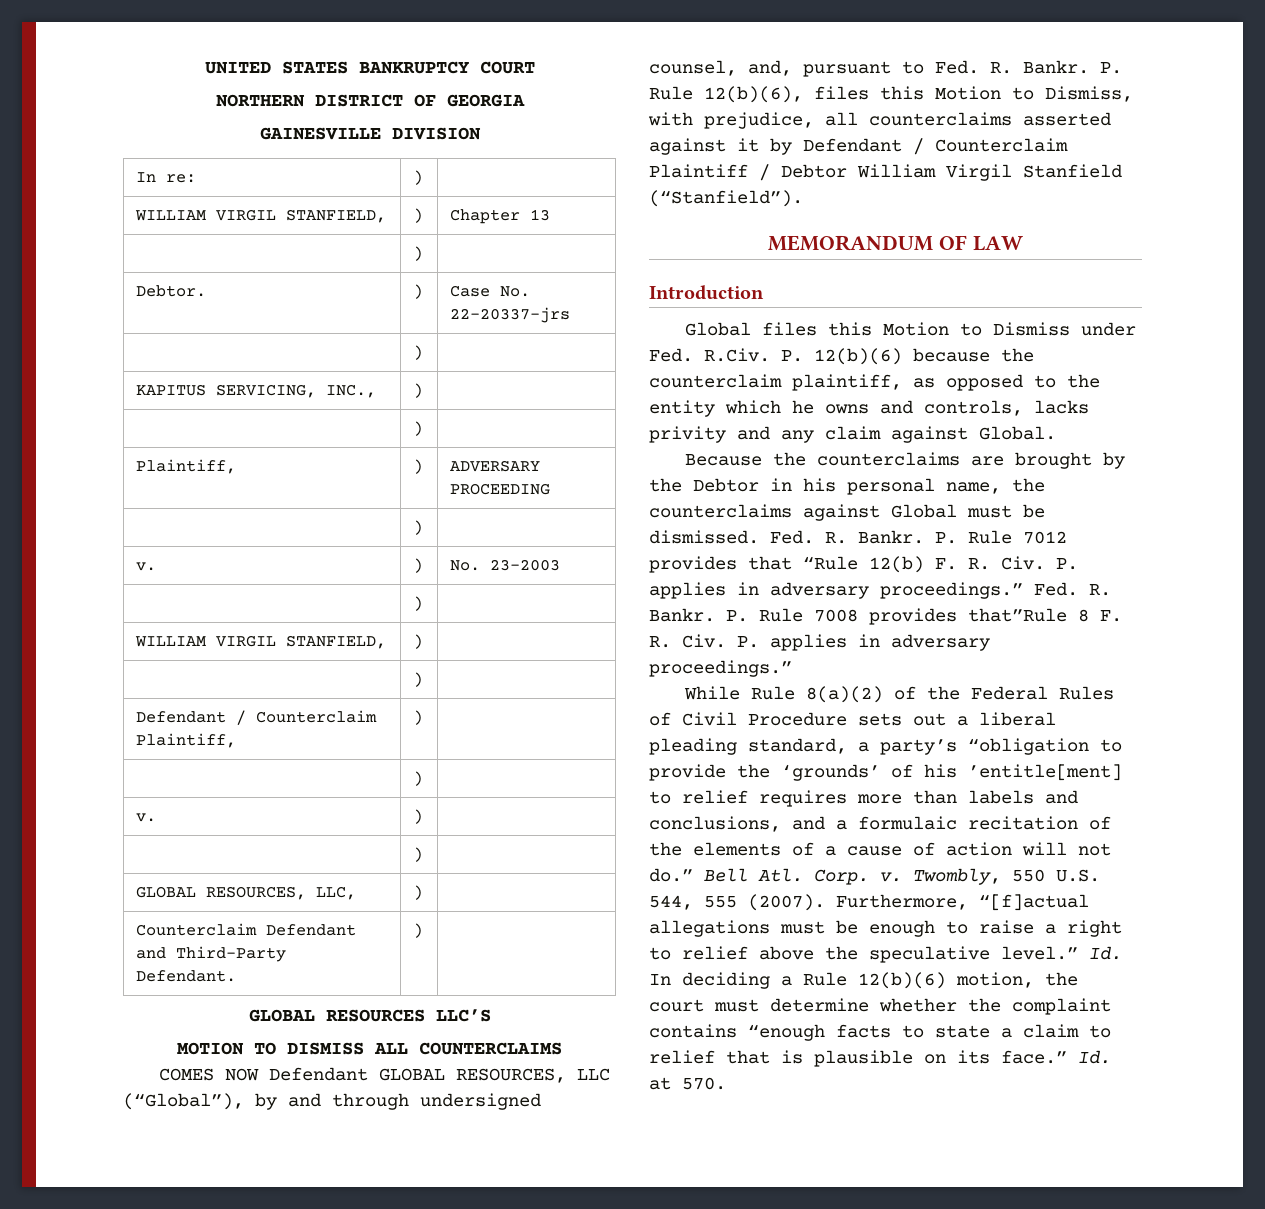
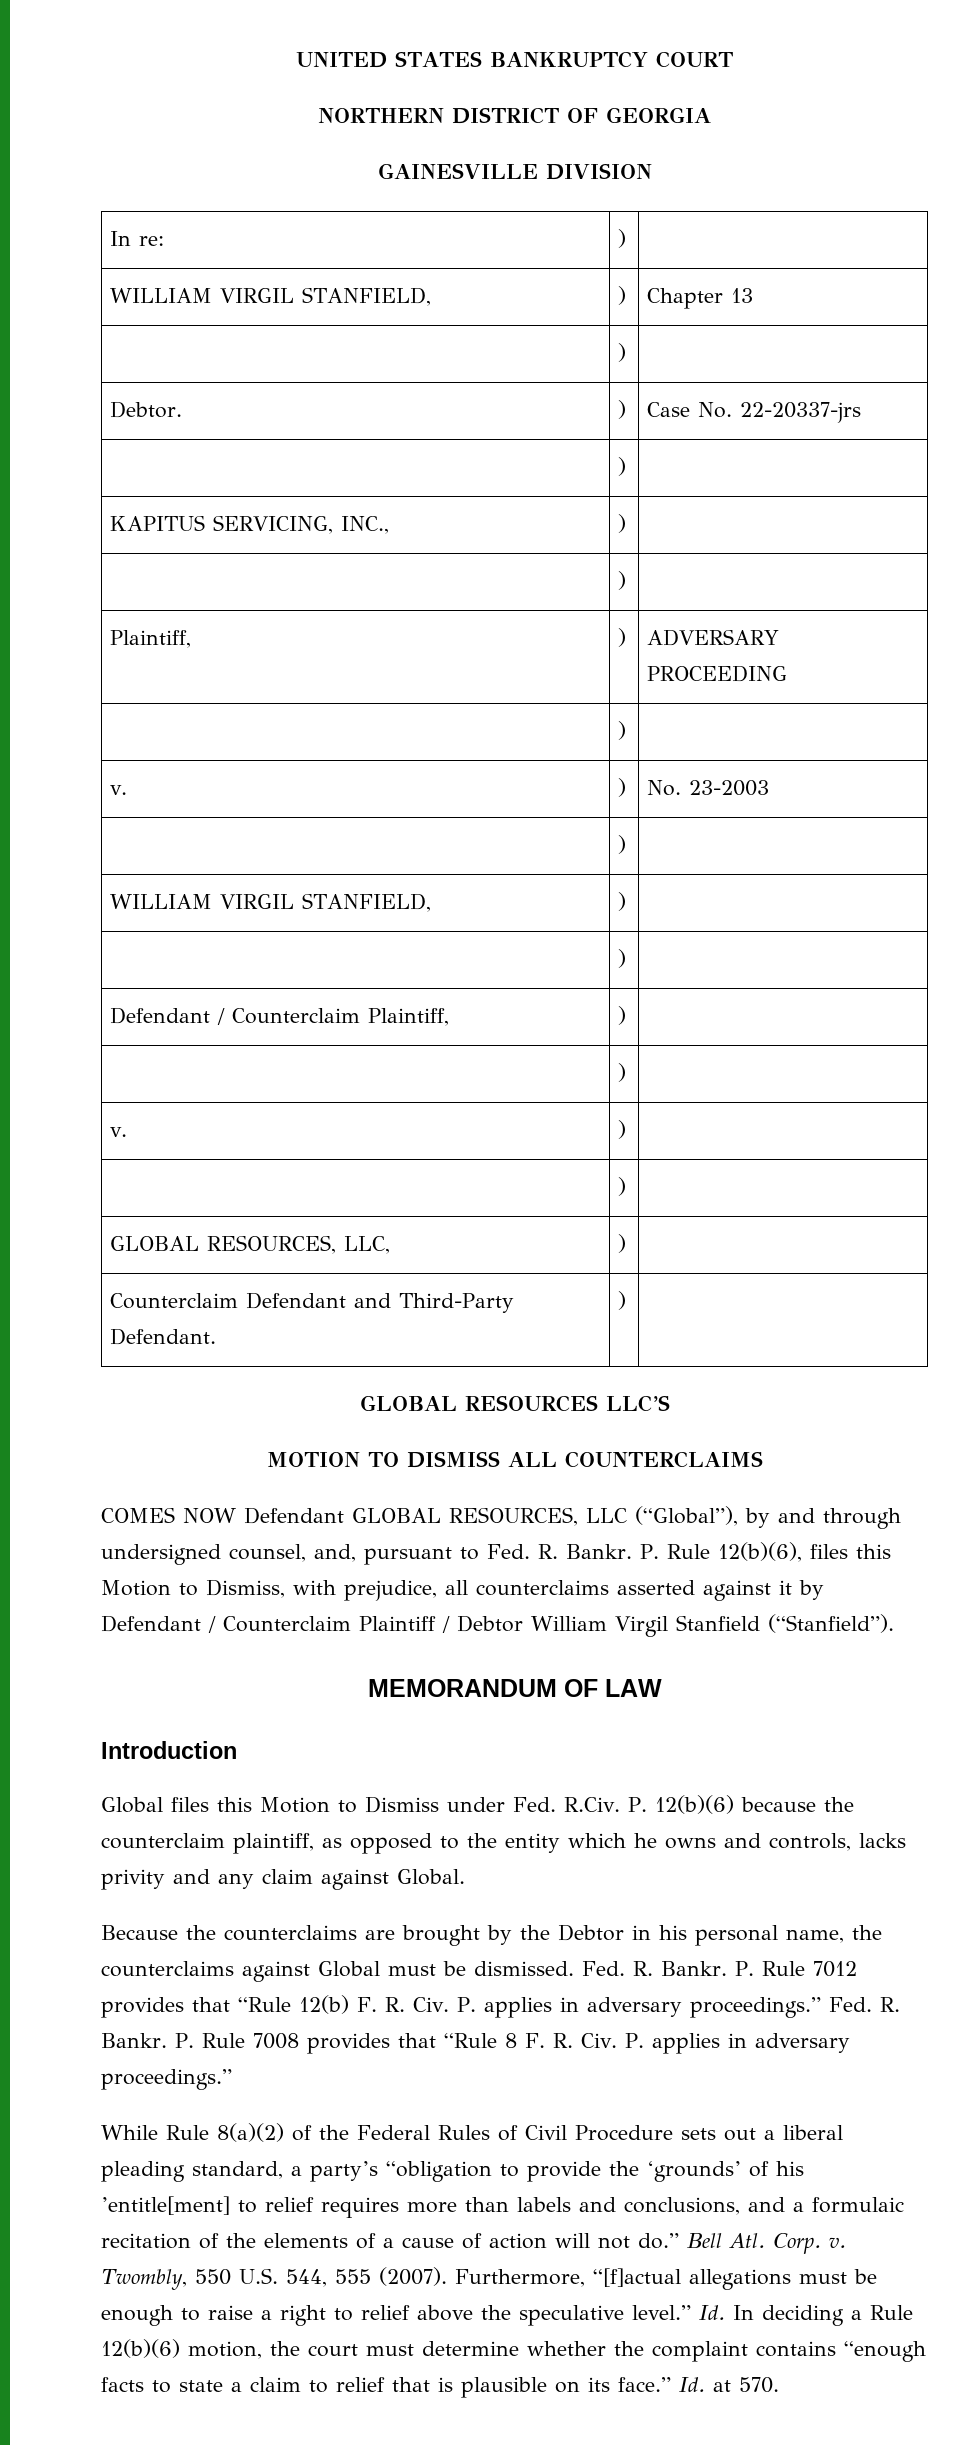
- P. Rule 7008 provides that”Rule 8 F. R. Civ. P. applies in adversary proceedings.”
+ P. Rule 7008 provides that “Rule 8 F. R. Civ. P. applies in adversary proceedings.”

